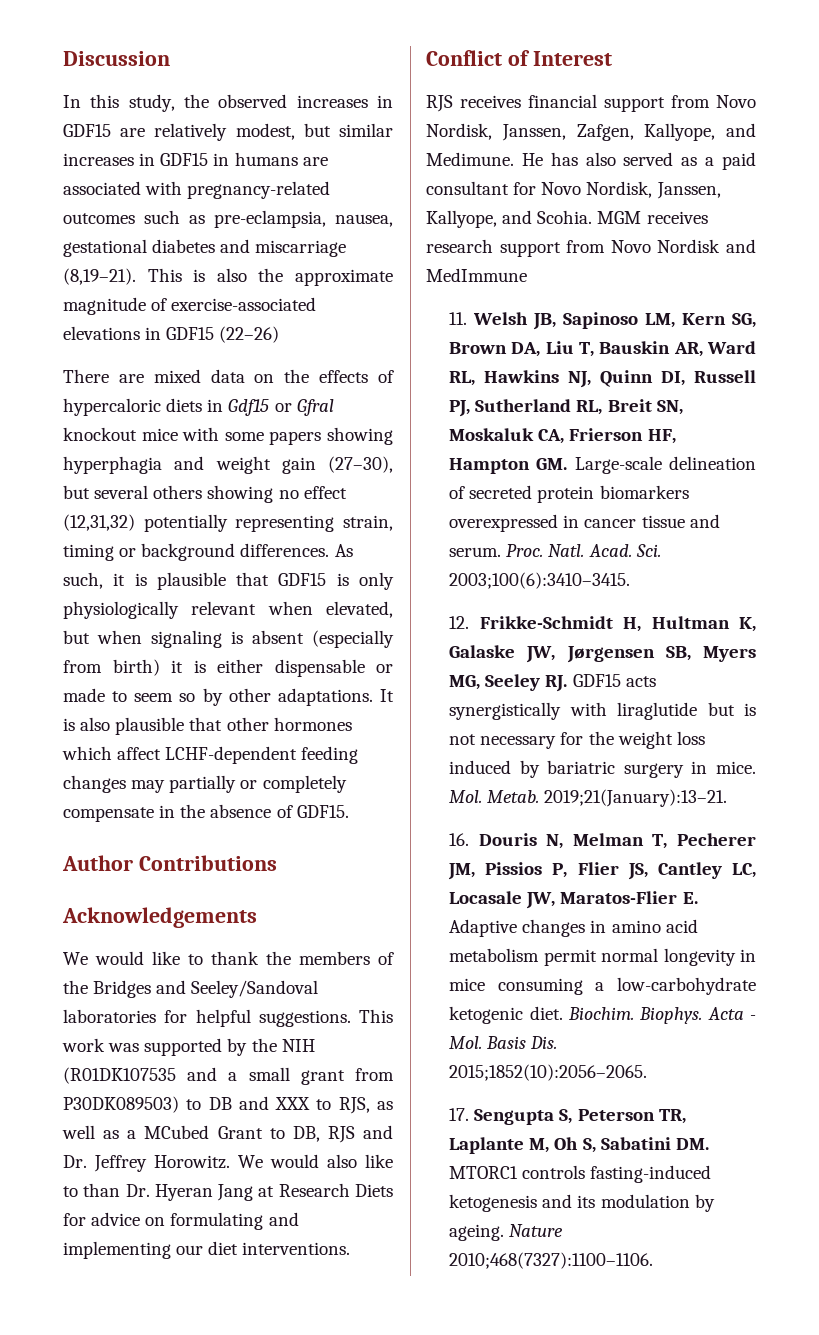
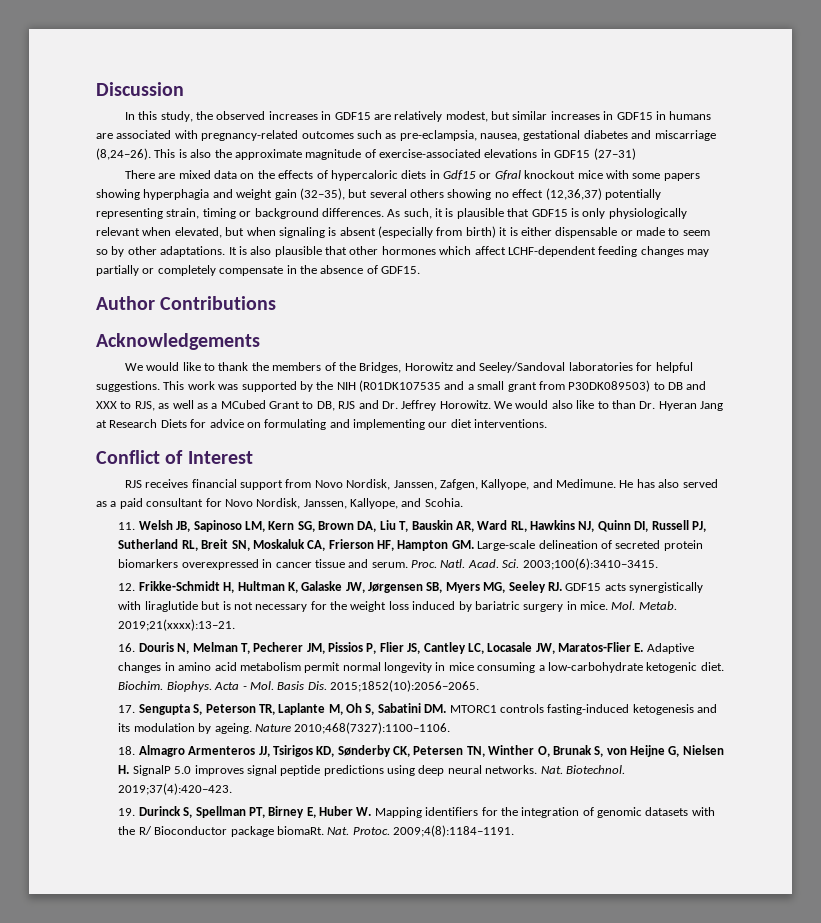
- In this study, the observed increases in GDF15 are relatively modest, but similar increases in GDF15 in humans are associated with pregnancy-related outcomes such as pre-eclampsia, nausea, gestational diabetes and miscarriage (8,19–21).
+ In this study, the observed increases in GDF15 are relatively modest, but similar increases in GDF15 in humans are associated with pregnancy-related outcomes such as pre-eclampsia, nausea, gestational diabetes and miscarriage (8,24–26).
- This is also the approximate magnitude of exercise-associated elevations in GDF15 (22–26)
+ This is also the approximate magnitude of exercise-associated elevations in GDF15 (27–31)
- There are mixed data on the effects of hypercaloric diets in Gdf15 or Gfral knockout mice with some papers showing hyperphagia and weight gain (27–30), but several others showing no effect (12,31,32) potentially representing strain, timing or background differences.
+ There are mixed data on the effects of hypercaloric diets in Gdf15 or Gfral knockout mice with some papers showing hyperphagia and weight gain (32–35), but several others showing no effect (12,36,37) potentially representing strain, timing or background differences.
- We would like to thank the members of the Bridges and Seeley/Sandoval laboratories for helpful suggestions.
+ We would like to thank the members of the Bridges, Horowitz and Seeley/Sandoval laboratories for helpful suggestions.
- MGM receives research support from Novo Nordisk and MedImmune
- 2019;21(January):13–21.
+ 2019;21(xxxx):13–21.
+ 18. Almagro Armenteros JJ, Tsirigos KD, Sønderby CK, Petersen TN, Winther O, Brunak S, von Heijne G, Nielsen H. SignalP 5.0 improves signal peptide predictions using deep neural networks. Nat. Biotechnol. 2019;37(4):420–423.
+ 19. Durinck S, Spellman PT, Birney E, Huber W. Mapping identifiers for the integration of genomic datasets with the R/ Bioconductor package biomaRt. Nat. Protoc. 2009;4(8):1184–1191.

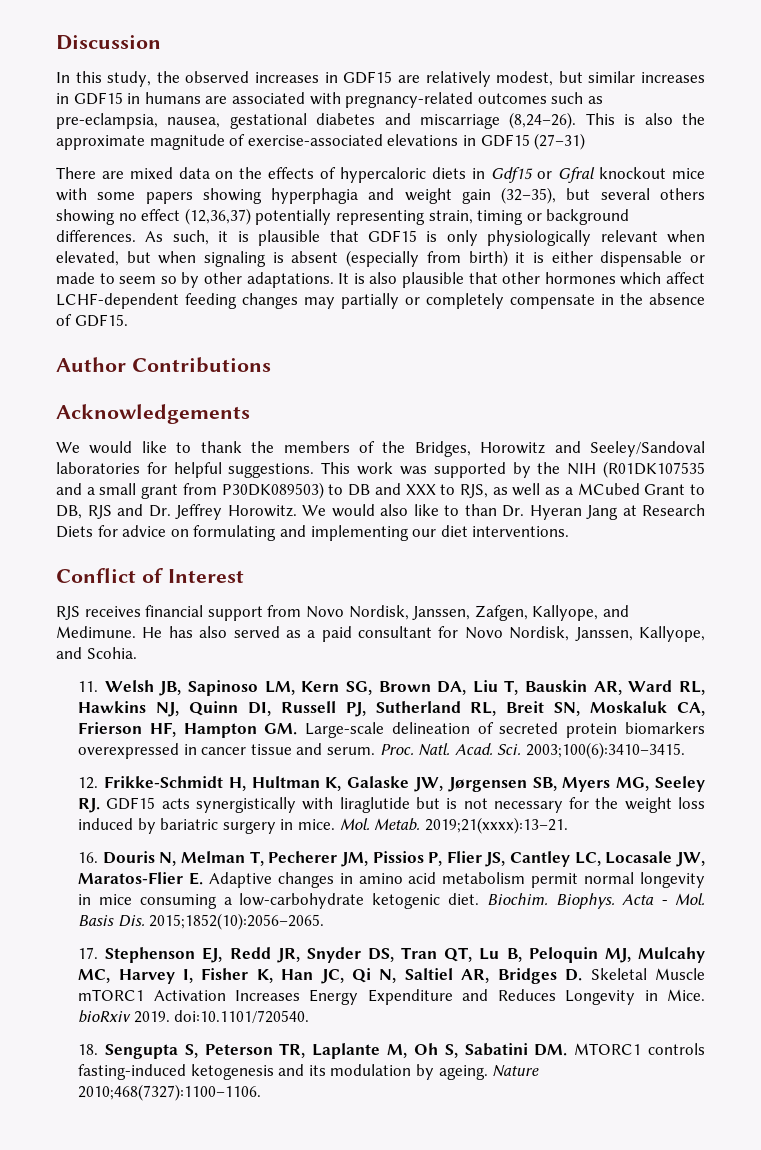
- 17. Sengupta S, Peterson TR, Laplante M, Oh S, Sabatini DM. MTORC1 controls fasting-induced ketogenesis and its modulation by ageing.
+ 17. Stephenson EJ, Redd JR, Snyder DS, Tran QT, Lu B, Peloquin MJ, Mulcahy MC, Harvey I, Fisher K, Han JC, Qi N, Saltiel AR, Bridges D. Skeletal Muscle mTORC1 Activation Increases Energy Expenditure and Reduces Longevity in Mice. bioRxiv 2019. doi:10.1101/720540.
+ 18. Sengupta S, Peterson TR, Laplante M, Oh S, Sabatini DM. MTORC1 controls fasting-induced ketogenesis and its modulation by ageing.
- 18. Almagro Armenteros JJ, Tsirigos KD, Sønderby CK, Petersen TN, Winther O, Brunak S, von Heijne G, Nielsen H. SignalP 5.0 improves signal peptide predictions using deep neural networks. Nat. Biotechnol. 2019;37(4):420–423.
- 19. Durinck S, Spellman PT, Birney E, Huber W. Mapping identifiers for the integration of genomic datasets with the R/ Bioconductor package biomaRt. Nat. Protoc. 2009;4(8):1184–1191.

